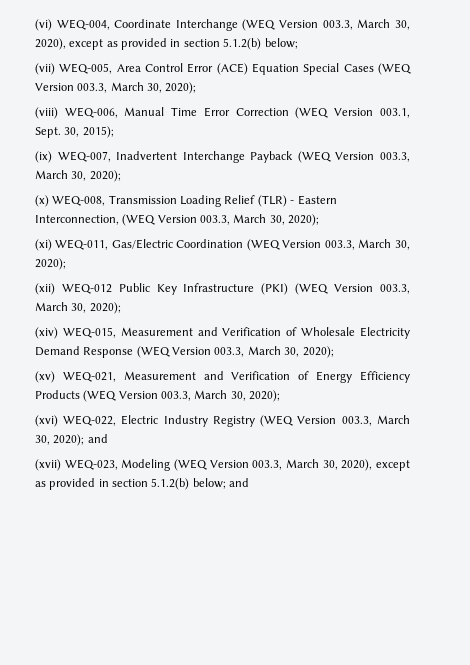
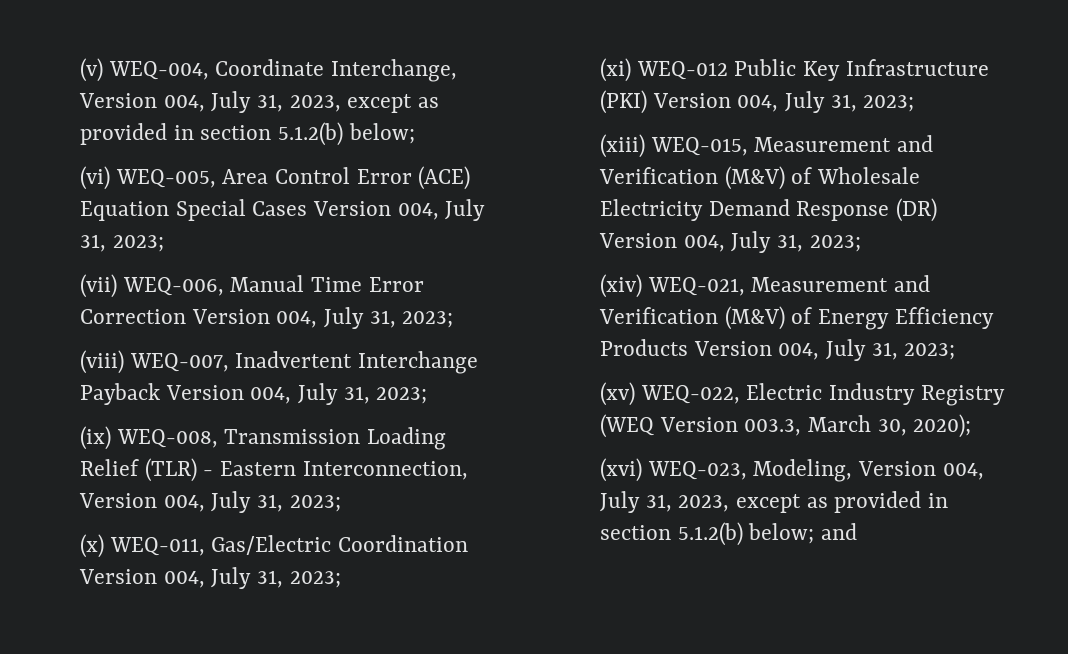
- (vi) WEQ-004, Coordinate Interchange (WEQ Version 003.3, March 30, 2020), except as provided in section 5.1.2(b) below;
+ (v) WEQ-004, Coordinate Interchange, Version 004, July 31, 2023, except as provided in section 5.1.2(b) below;
- (vii) WEQ-005, Area Control Error (ACE) Equation Special Cases (WEQ Version 003.3, March 30, 2020);
- (viii) WEQ-006, Manual Time Error Correction (WEQ Version 003.1, Sept. 30, 2015);
- (ix) WEQ-007, Inadvertent Interchange Payback (WEQ Version 003.3, March 30, 2020);
- (x) WEQ-008, Transmission Loading Relief (TLR) - Eastern Interconnection, (WEQ Version 003.3, March 30, 2020);
- (xi) WEQ-011, Gas/Electric Coordination (WEQ Version 003.3, March 30, 2020);
- (xii) WEQ-012 Public Key Infrastructure (PKI) (WEQ Version 003.3, March 30, 2020);
- (xiv) WEQ-015, Measurement and Verification of Wholesale Electricity Demand Response (WEQ Version 003.3, March 30, 2020);
- (xv) WEQ-021, Measurement and Verification of Energy Efficiency Products (WEQ Version 003.3, March 30, 2020);
- (xvi) WEQ-022, Electric Industry Registry (WEQ Version 003.3, March 30, 2020); and
- (xvii) WEQ-023, Modeling (WEQ Version 003.3, March 30, 2020), except as provided in section 5.1.2(b) below;
+ (vi) WEQ-005, Area Control Error (ACE) Equation Special Cases Version 004, July 31, 2023;
+ (vii) WEQ-006, Manual Time Error Correction Version 004, July 31, 2023;
+ (viii) WEQ-007, Inadvertent Interchange Payback Version 004, July 31, 2023;
+ (ix) WEQ-008, Transmission Loading Relief (TLR) - Eastern Interconnection, Version 004, July 31, 2023;
+ (x) WEQ-011, Gas/Electric Coordination Version 004, July 31, 2023;
+ (xi) WEQ-012 Public Key Infrastructure (PKI) Version 004, July 31, 2023;
+ (xiii) WEQ-015, Measurement and Verification (M&V) of Wholesale Electricity Demand Response (DR) Version 004, July 31, 2023;
+ (xiv) WEQ-021, Measurement and Verification (M&V) of Energy Efficiency Products Version 004, July 31, 2023;
+ (xv) WEQ-022, Electric Industry Registry (WEQ Version 003.3, March 30, 2020);
+ (xvi) WEQ-023, Modeling, Version 004, July 31, 2023, except as provided in section 5.1.2(b) below;

